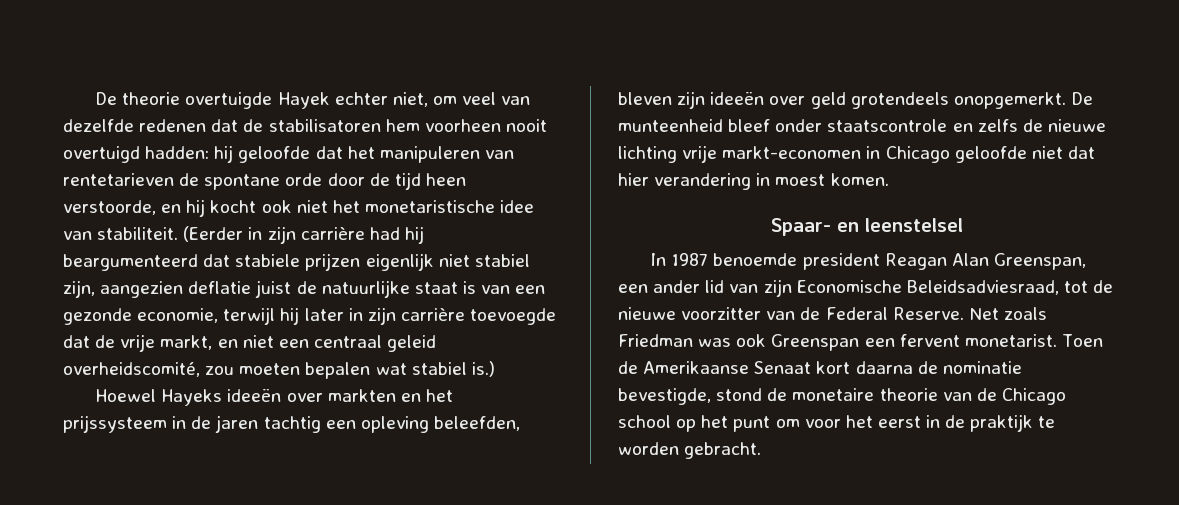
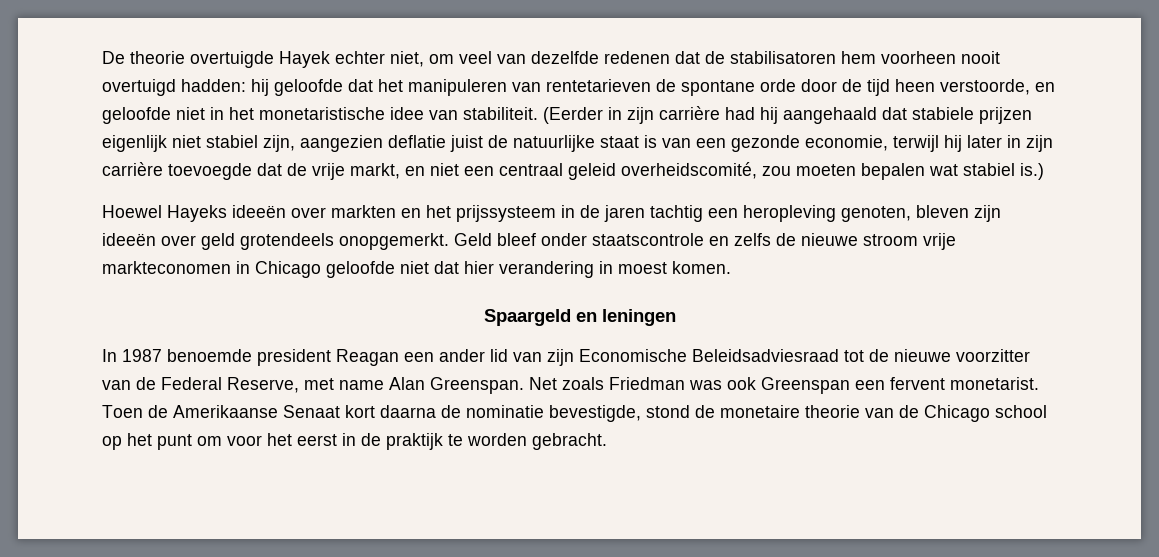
- De theorie overtuigde Hayek echter niet, om veel van dezelfde redenen dat de stabilisatoren hem voorheen nooit overtuigd hadden: hij geloofde dat het manipuleren van rentetarieven de spontane orde door de tijd heen verstoorde, en hij kocht ook niet het monetaristische idee van stabiliteit.
+ De theorie overtuigde Hayek echter niet, om veel van dezelfde redenen dat de stabilisatoren hem voorheen nooit overtuigd hadden: hij geloofde dat het manipuleren van rentetarieven de spontane orde door de tijd heen verstoorde, en geloofde niet in het monetaristische idee van stabiliteit.
- (Eerder in zijn carrière had hij beargumenteerd dat stabiele prijzen eigenlijk niet stabiel zijn, aangezien deflatie juist de natuurlijke staat is van een gezonde economie, terwijl hij later in zijn carrière toevoegde dat de vrije markt, en niet een centraal geleid overheidscomité, zou moeten bepalen wat stabiel is.)
+ (Eerder in zijn carrière had hij aangehaald dat stabiele prijzen eigenlijk niet stabiel zijn, aangezien deflatie juist de natuurlijke staat is van een gezonde economie, terwijl hij later in zijn carrière toevoegde dat de vrije markt, en niet een centraal geleid overheidscomité, zou moeten bepalen wat stabiel is.)
- Hoewel Hayeks ideeën over markten en het prijssysteem in de jaren tachtig een opleving beleefden, bleven zijn ideeën over geld grotendeels onopgemerkt.
+ Hoewel Hayeks ideeën over markten en het prijssysteem in de jaren tachtig een heropleving genoten, bleven zijn ideeën over geld grotendeels onopgemerkt.
- De munteenheid bleef onder staatscontrole en zelfs de nieuwe lichting vrije markt-economen in Chicago geloofde niet dat hier verandering in moest komen.
+ Geld bleef onder staatscontrole en zelfs de nieuwe stroom vrije markteconomen in Chicago geloofde niet dat hier verandering in moest komen.
- Spaar- en leenstelsel
+ Spaargeld en leningen
- In 1987 benoemde president Reagan Alan Greenspan, een ander lid van zijn Economische Beleidsadviesraad, tot de nieuwe voorzitter van de Federal Reserve.
+ In 1987 benoemde president Reagan een ander lid van zijn Economische Beleidsadviesraad tot de nieuwe voorzitter van de Federal Reserve, met name Alan Greenspan.

